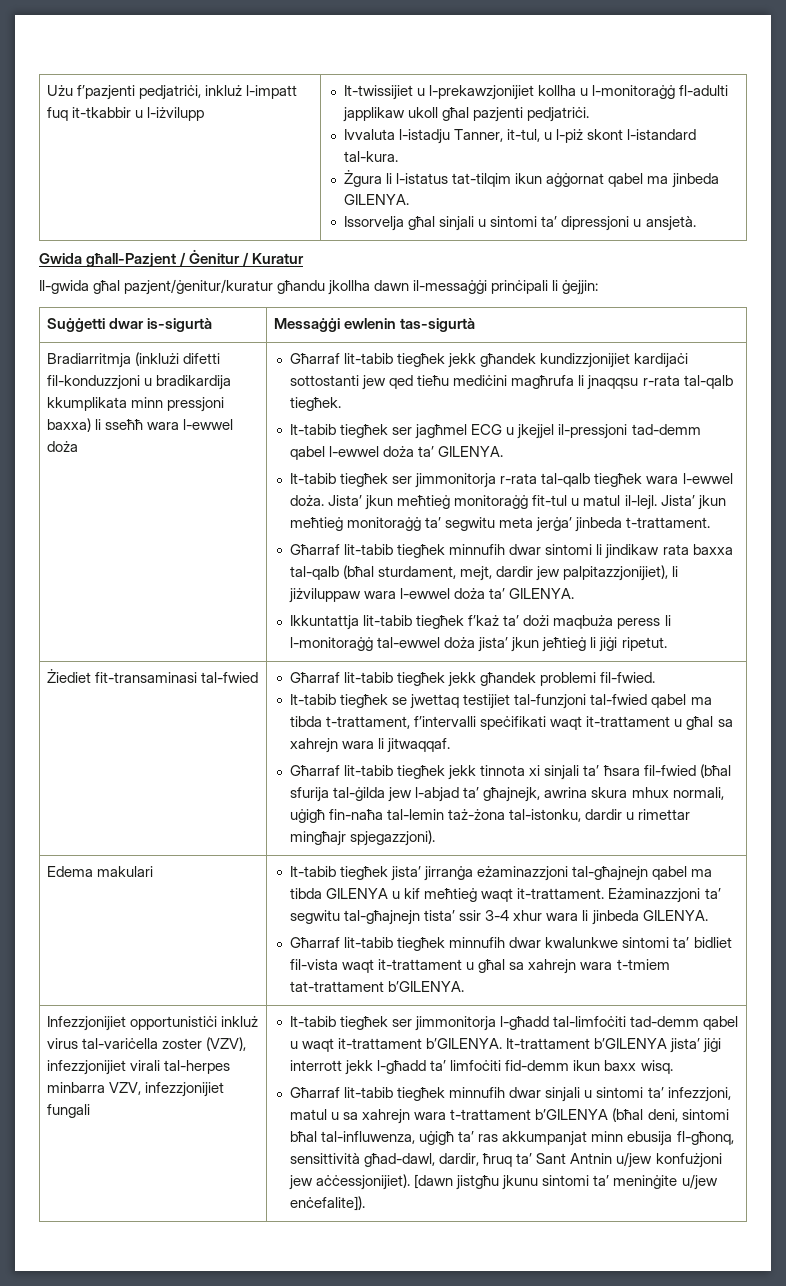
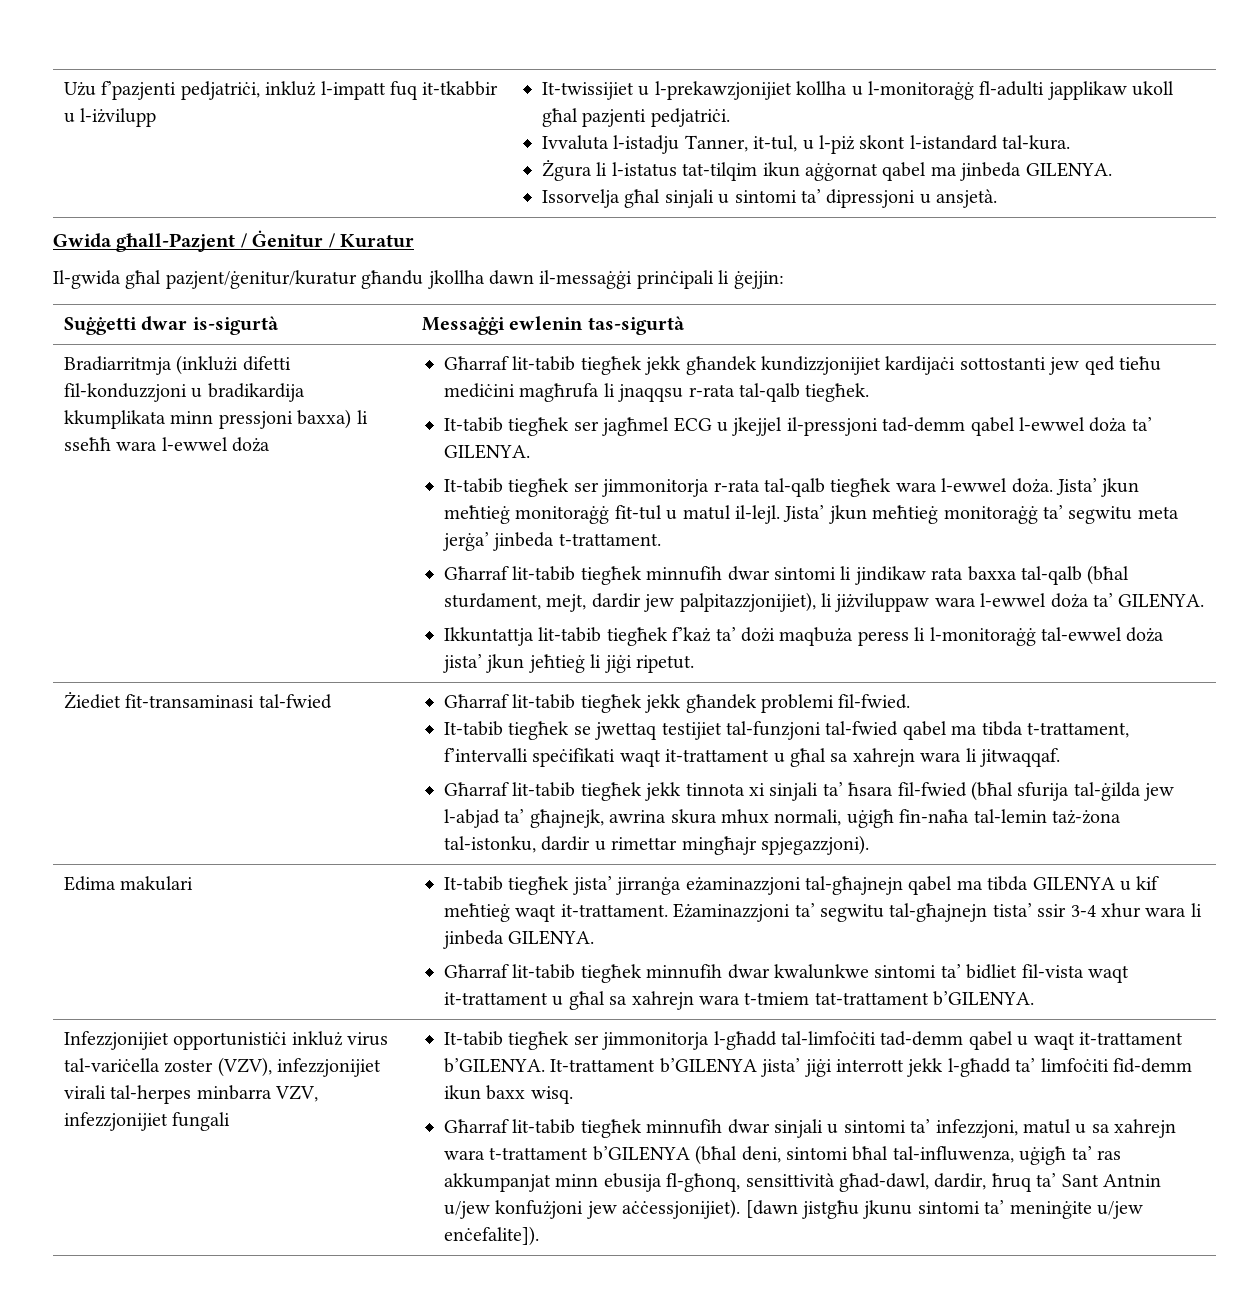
- Edema makulari
+ Edima makulari

